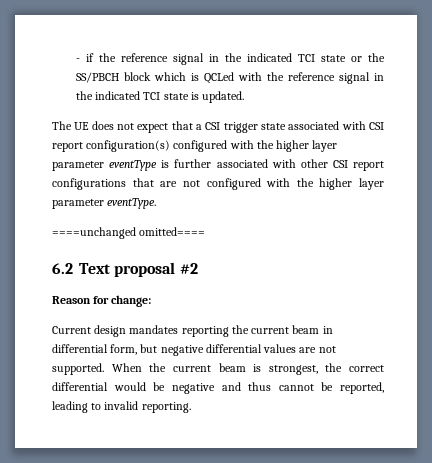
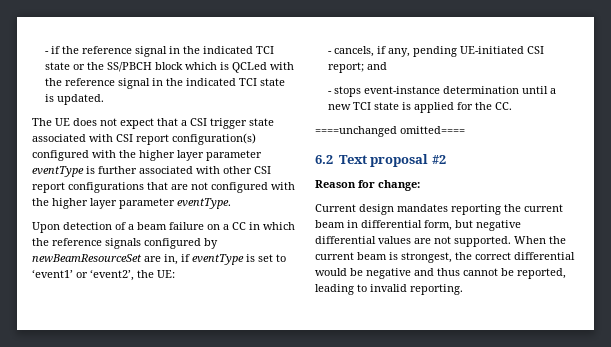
+ Upon detection of a beam failure on a CC in which the reference signals configured by newBeamResourceSet are in, if eventType is set to ‘event1’ or ‘event2’, the UE:
+ - cancels, if any, pending UE-initiated CSI report; and
+ - stops event-instance determination until a new TCI state is applied for the CC.

